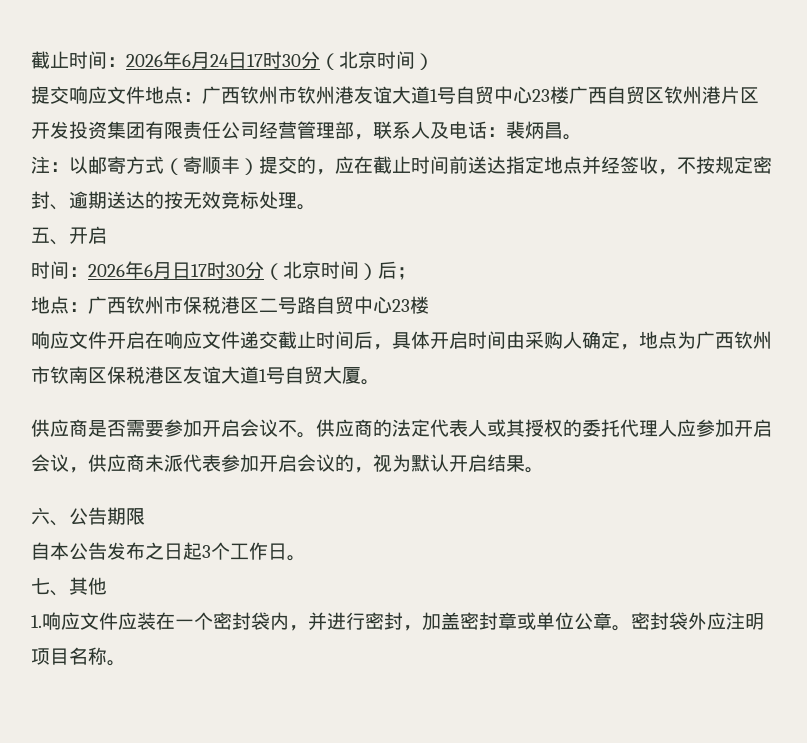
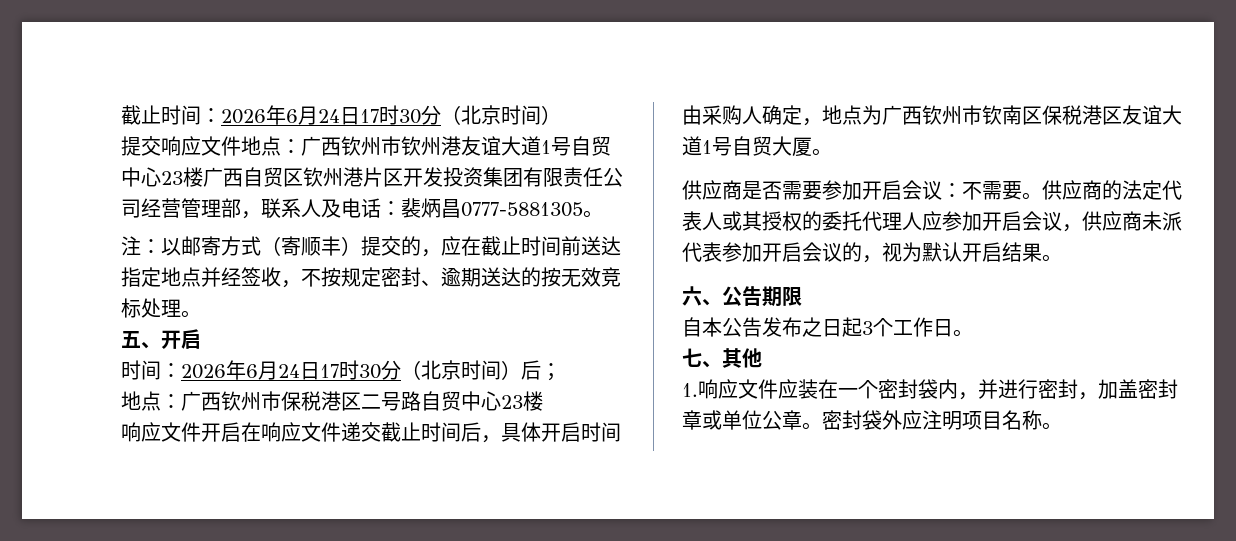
- 提交响应文件地点：广西钦州市钦州港友谊大道1号自贸中心23楼广西自贸区钦州港片区开发投资集团有限责任公司经营管理部，联系人及电话：裴炳昌。
+ 提交响应文件地点：广西钦州市钦州港友谊大道1号自贸中心23楼广西自贸区钦州港片区开发投资集团有限责任公司经营管理部，联系人及电话：裴炳昌0777-5881305。
- 时间：2026年6月日17时30分（北京时间）后；
+ 时间：2026年6月24日17时30分（北京时间）后；
- 供应商是否需要参加开启会议不。
+ 供应商是否需要参加开启会议：不需要。

